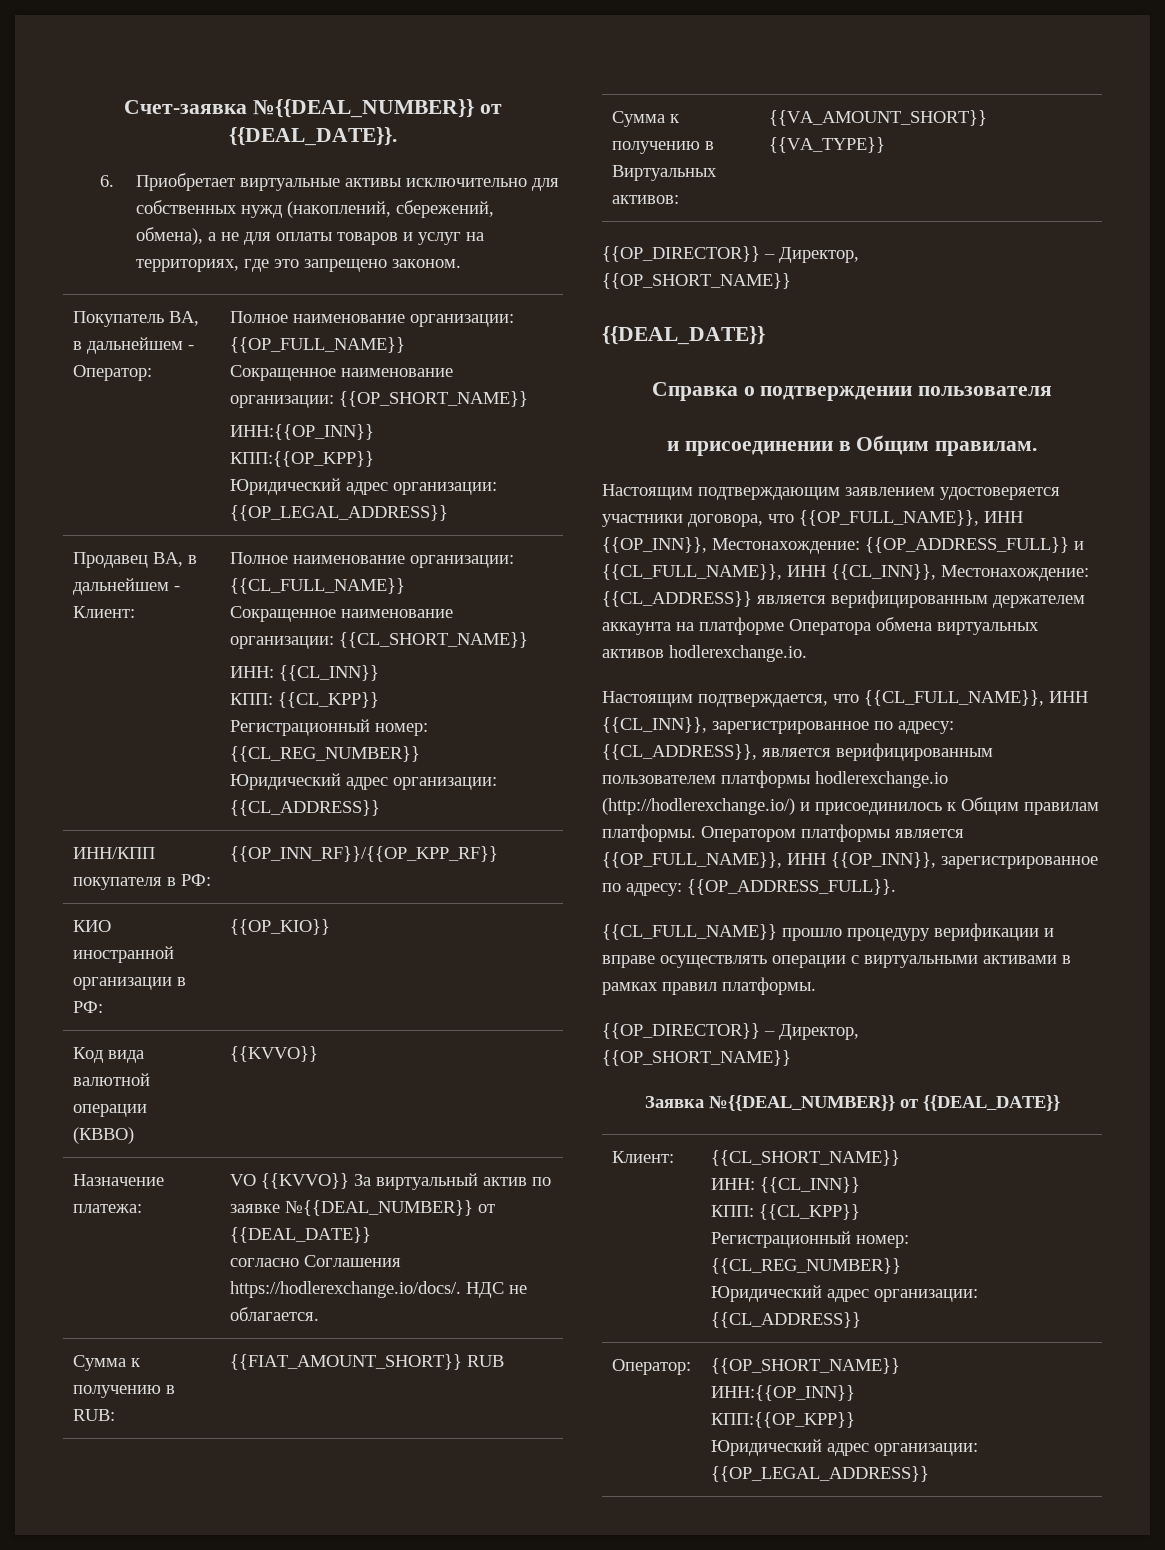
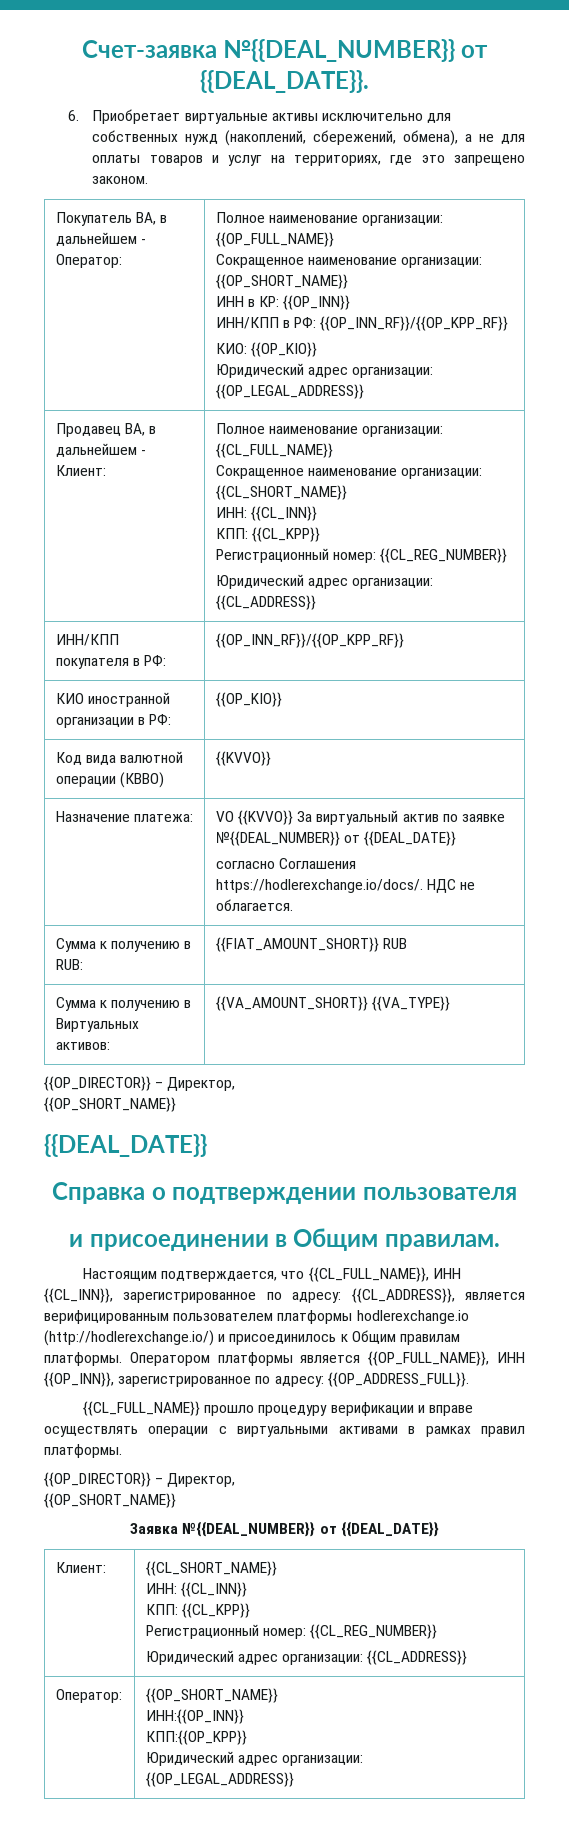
  Покупатель ВА, в дальнейшем - Оператор: | Полное наименование организации: {{OP_FULL_NAME}}
  Сокращенное наименование организации: {{OP_SHORT_NAME}}
- ИНН:{{OP_INN}}
- КПП:{{OP_KPP}}
+ ИНН в КР: {{OP_INN}}
+ ИНН/КПП в РФ: {{OP_INN_RF}}/{{OP_KPP_RF}}
+ КИО: {{OP_KIO}}
- Настоящим подтверждающим заявлением удостоверяется участники договора, что {{OP_FULL_NAME}}, ИНН {{OP_INN}}, Местонахождение: {{OP_ADDRESS_FULL}} и {{CL_FULL_NAME}}, ИНН {{CL_INN}}, Местонахождение: {{CL_ADDRESS}} является верифицированным держателем аккаунта на платформе Оператора обмена виртуальных активов hodlerexchange.io.

